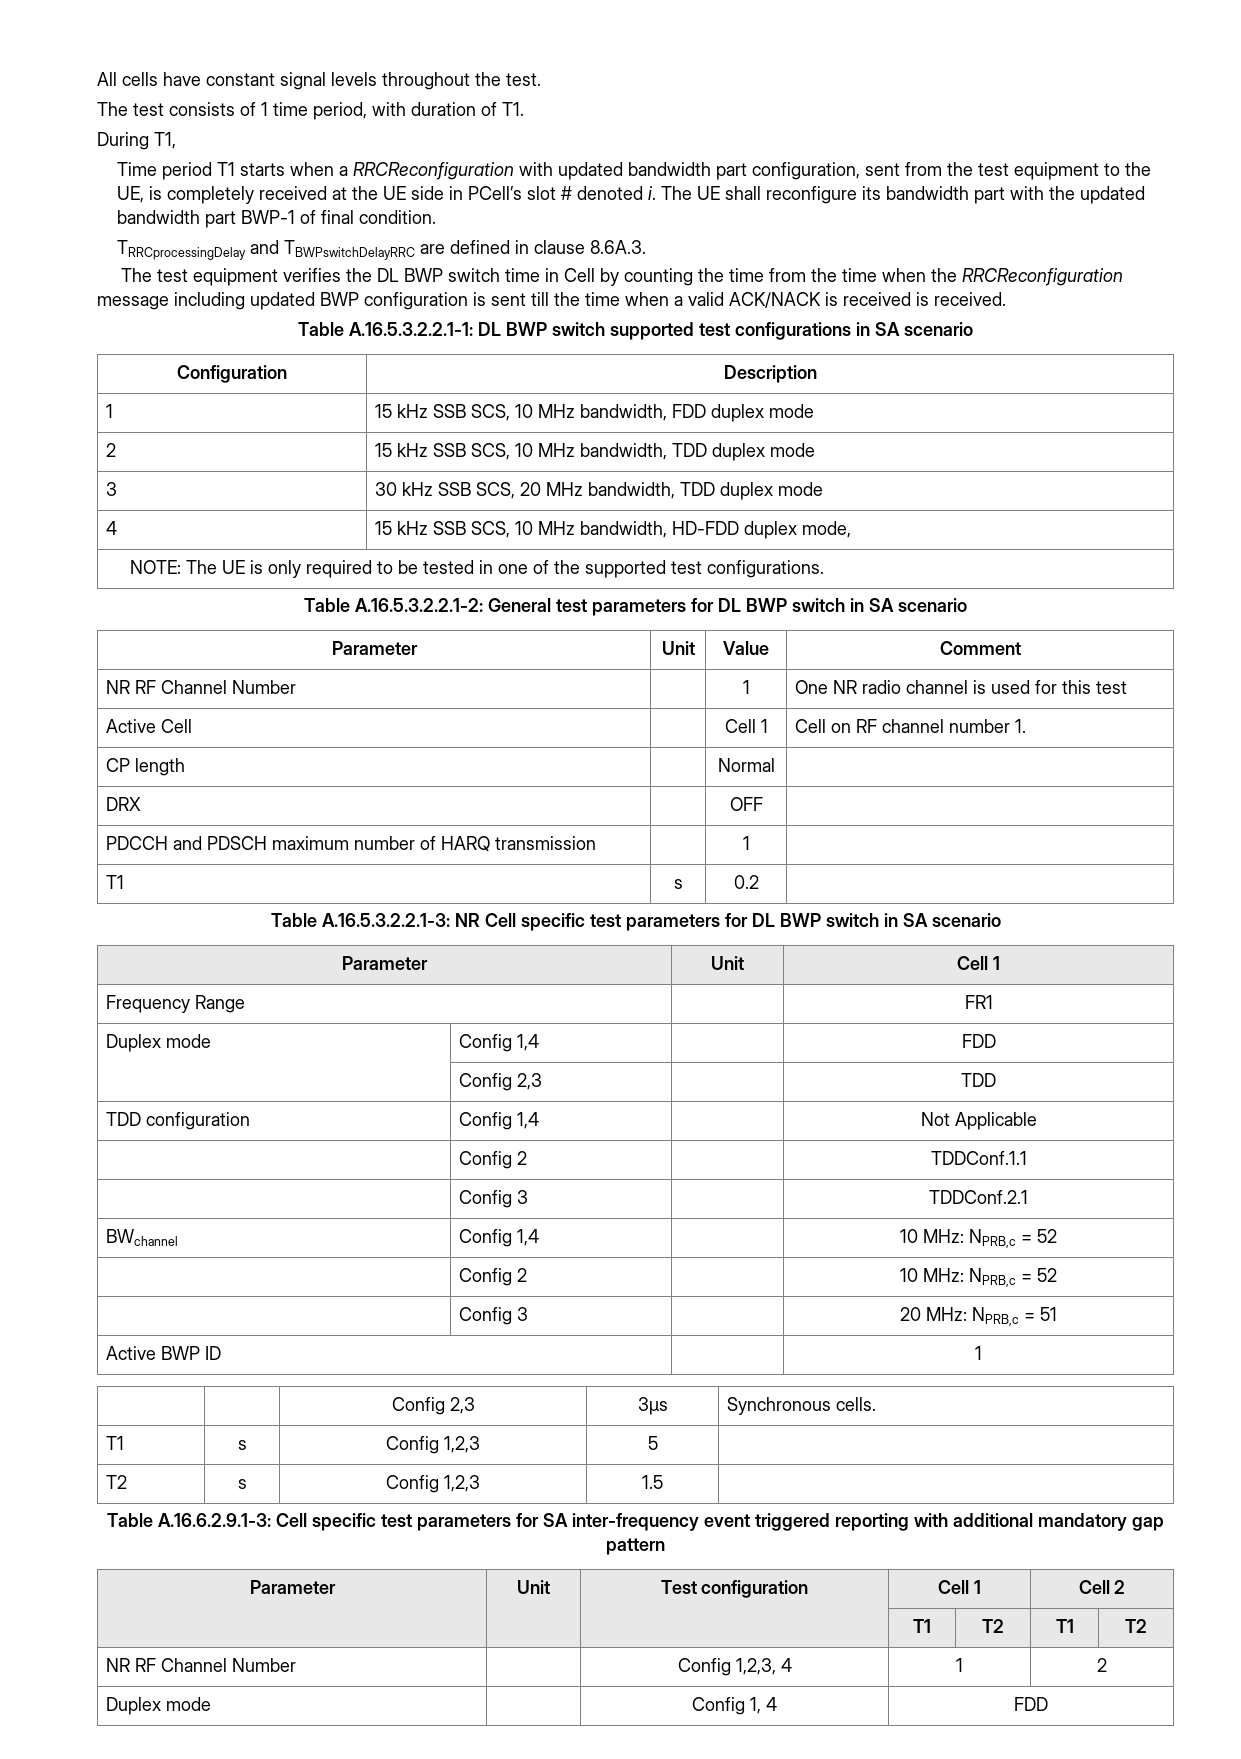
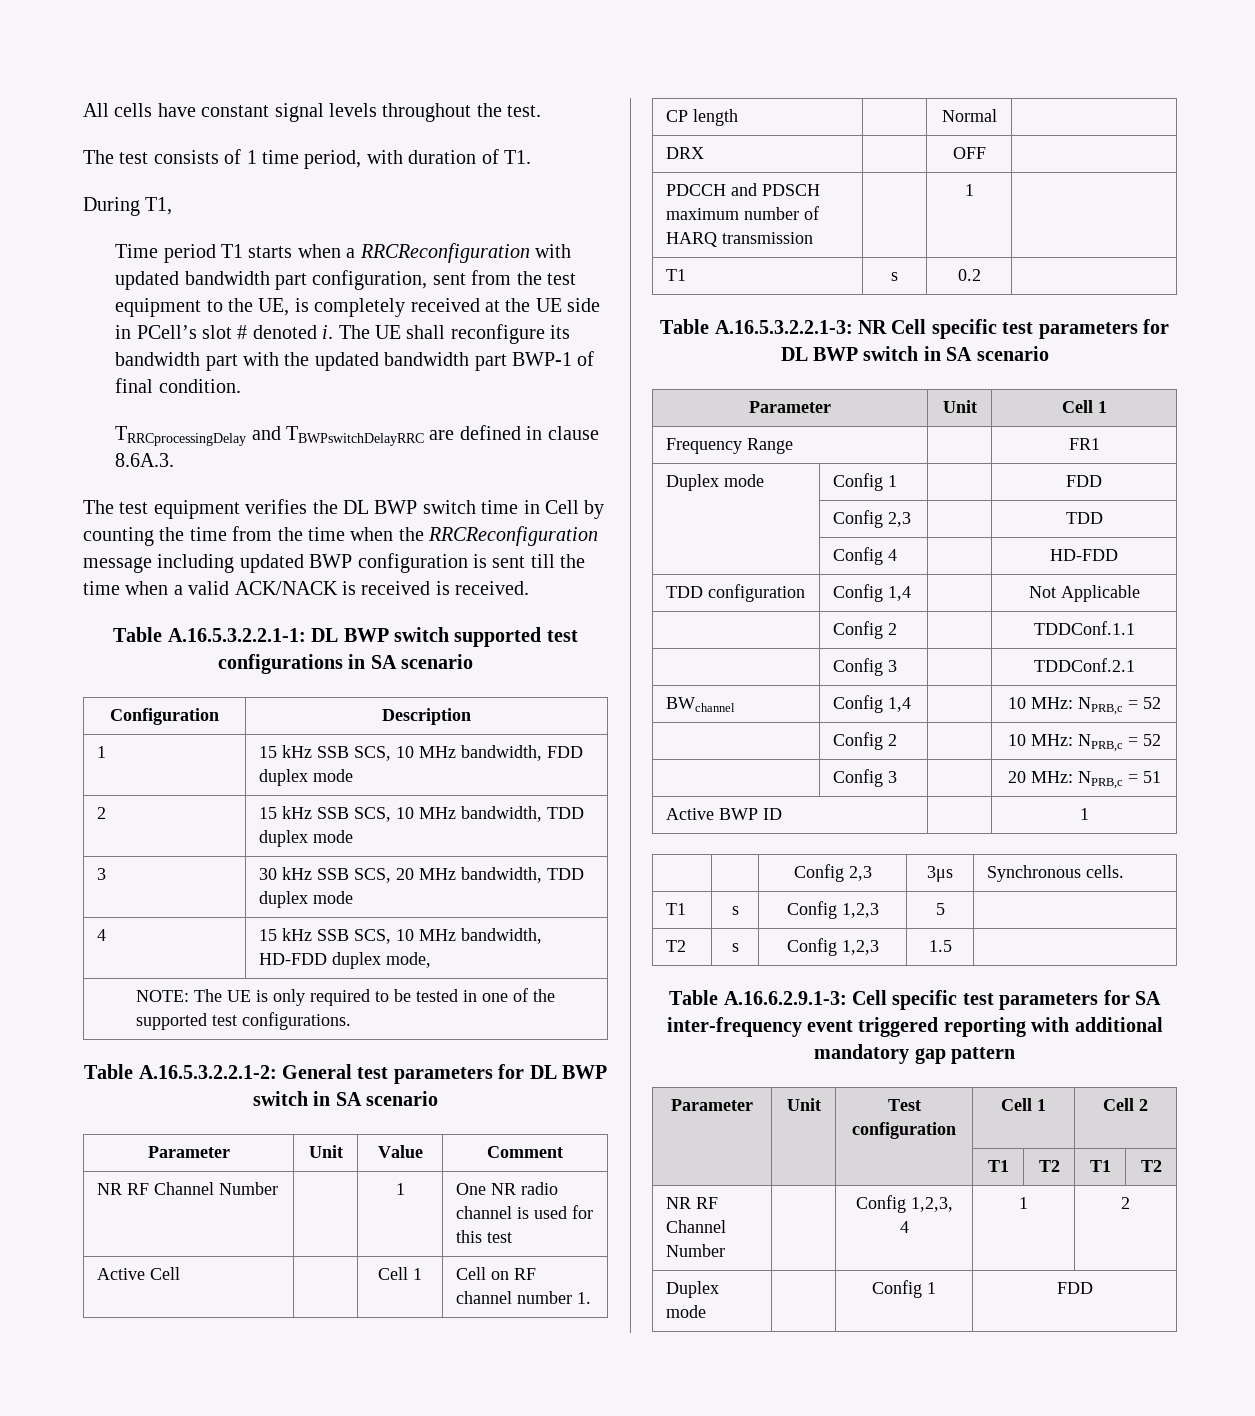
- Duplex mode | Config 1,4 | | FDD
+ Duplex mode | Config 1 | | FDD
+ | Config 4 | | HD-FDD
- Duplex mode | | Config 1, 4 | FDD
+ Duplex mode | | Config 1 | FDD

